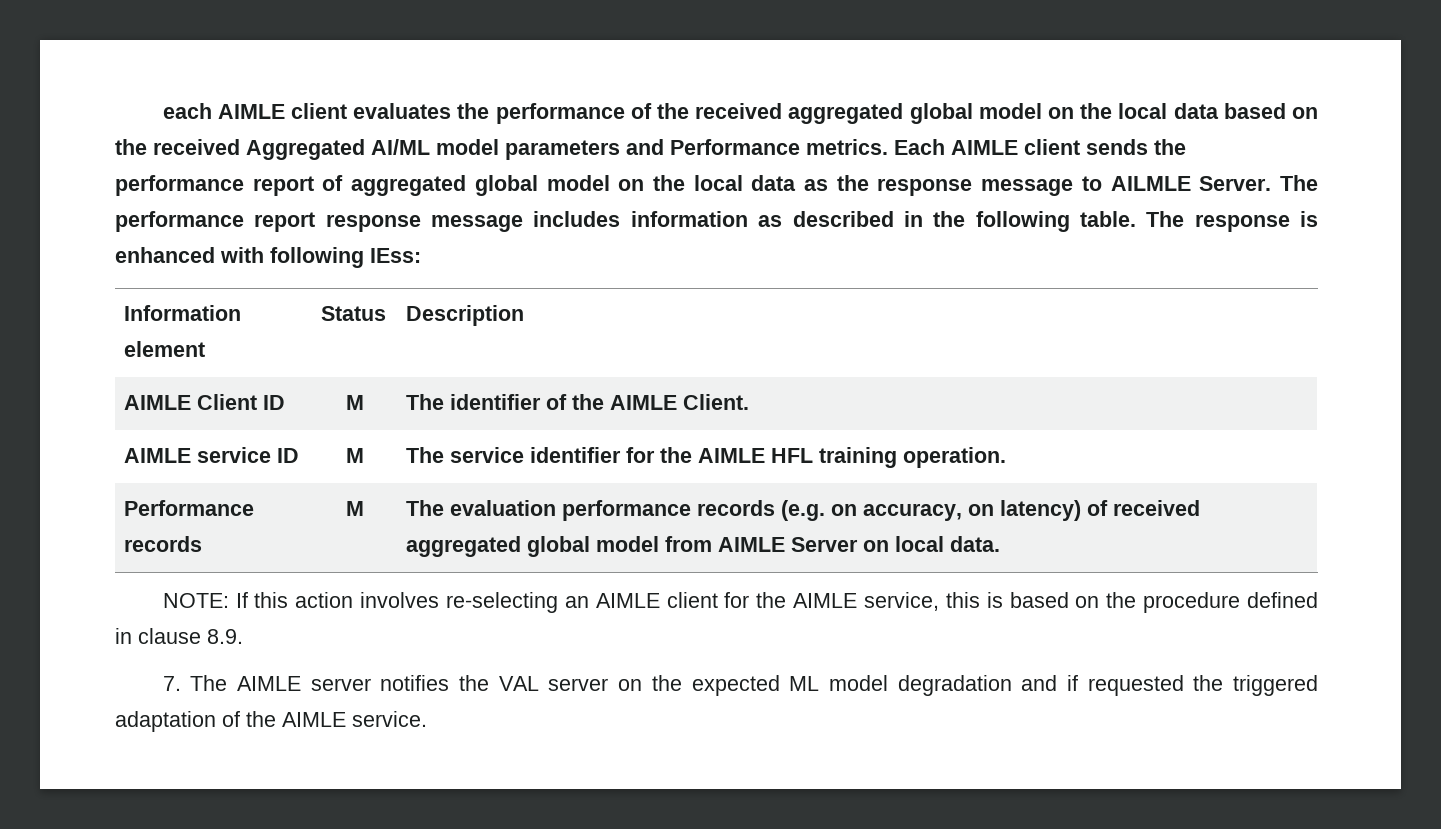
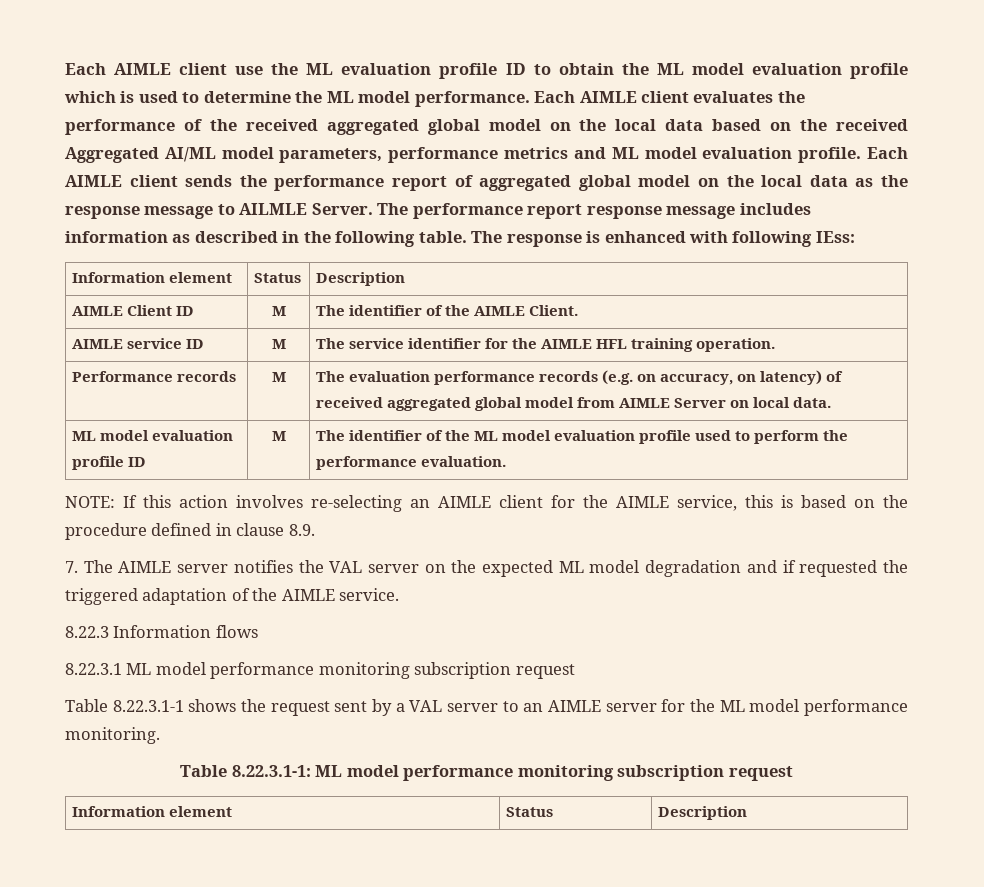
- each AIMLE client evaluates the performance of the received aggregated global model on the local data based on the received Aggregated AI/ML model parameters and Performance metrics.
+ Each AIMLE client use the ML evaluation profile ID to obtain the ML model evaluation profile which is used to determine the ML model performance. Each AIMLE client evaluates the performance of the received aggregated global model on the local data based on the received Aggregated AI/ML model parameters, performance metrics and ML model evaluation profile.
+ ML model evaluation profile ID | M | The identifier of the ML model evaluation profile used to perform the performance evaluation.
+ 8.22.3 Information flows
+ 8.22.3.1 ML model performance monitoring subscription request
+ Table 8.22.3.1-1 shows the request sent by a VAL server to an AIMLE server for the ML model performance monitoring.
+ Table 8.22.3.1-1: ML model performance monitoring subscription request
+ Information element | Status | Description

